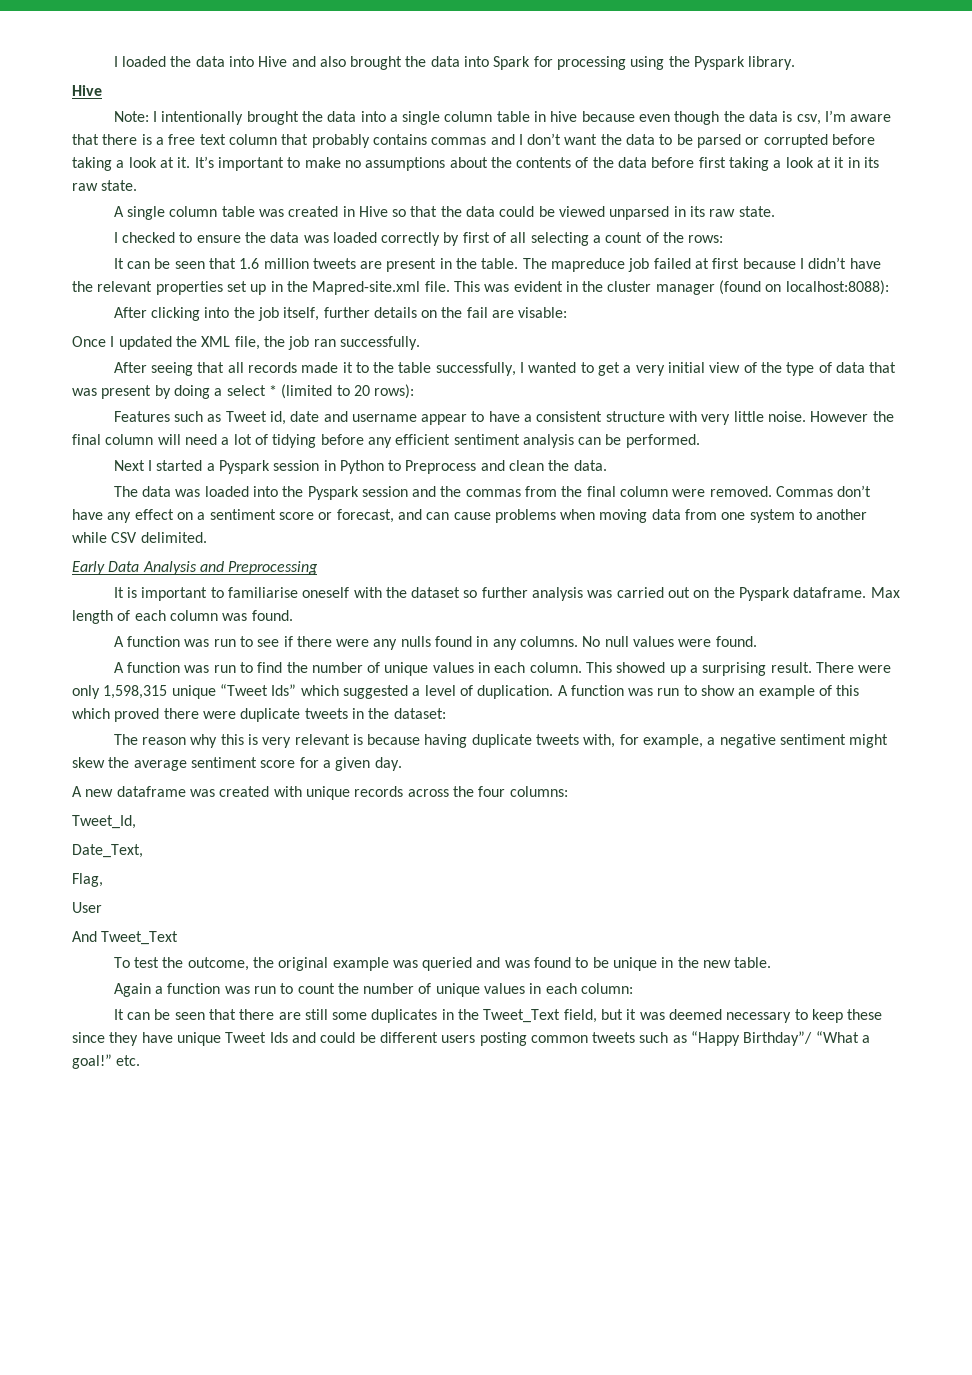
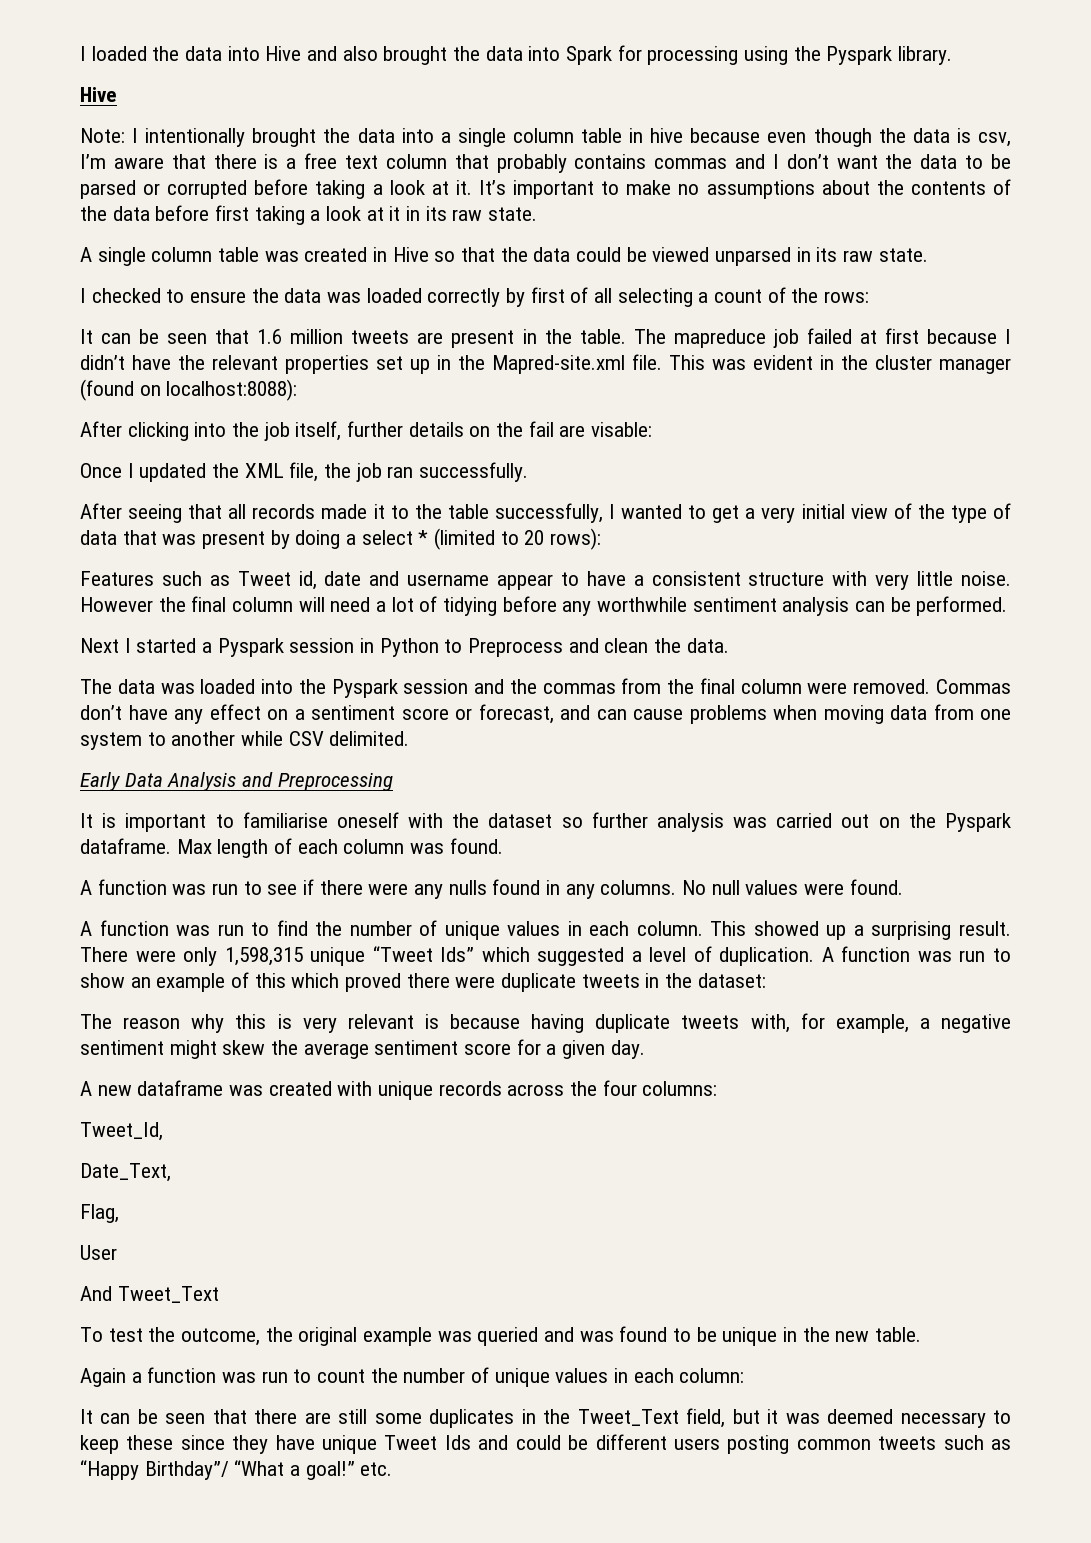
- However the final column will need a lot of tidying before any efficient sentiment analysis can be performed.
+ However the final column will need a lot of tidying before any worthwhile sentiment analysis can be performed.

